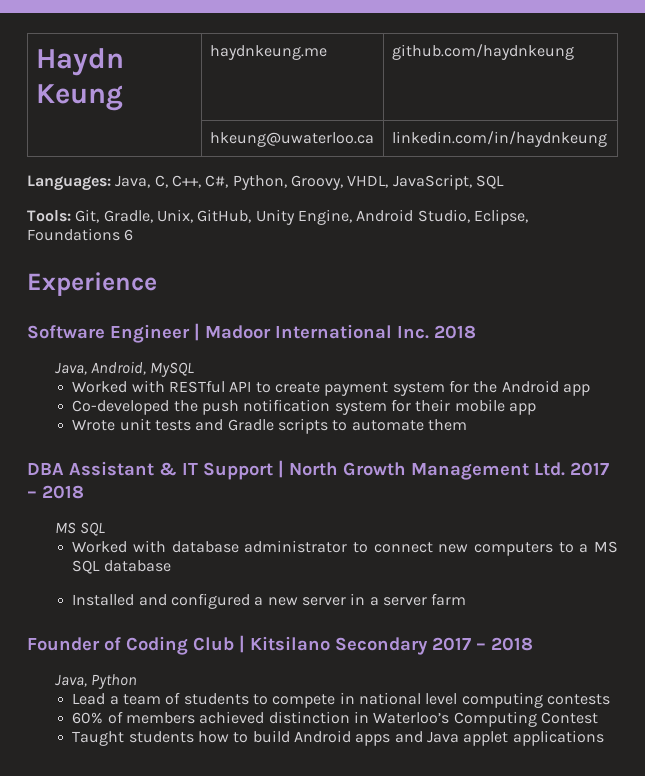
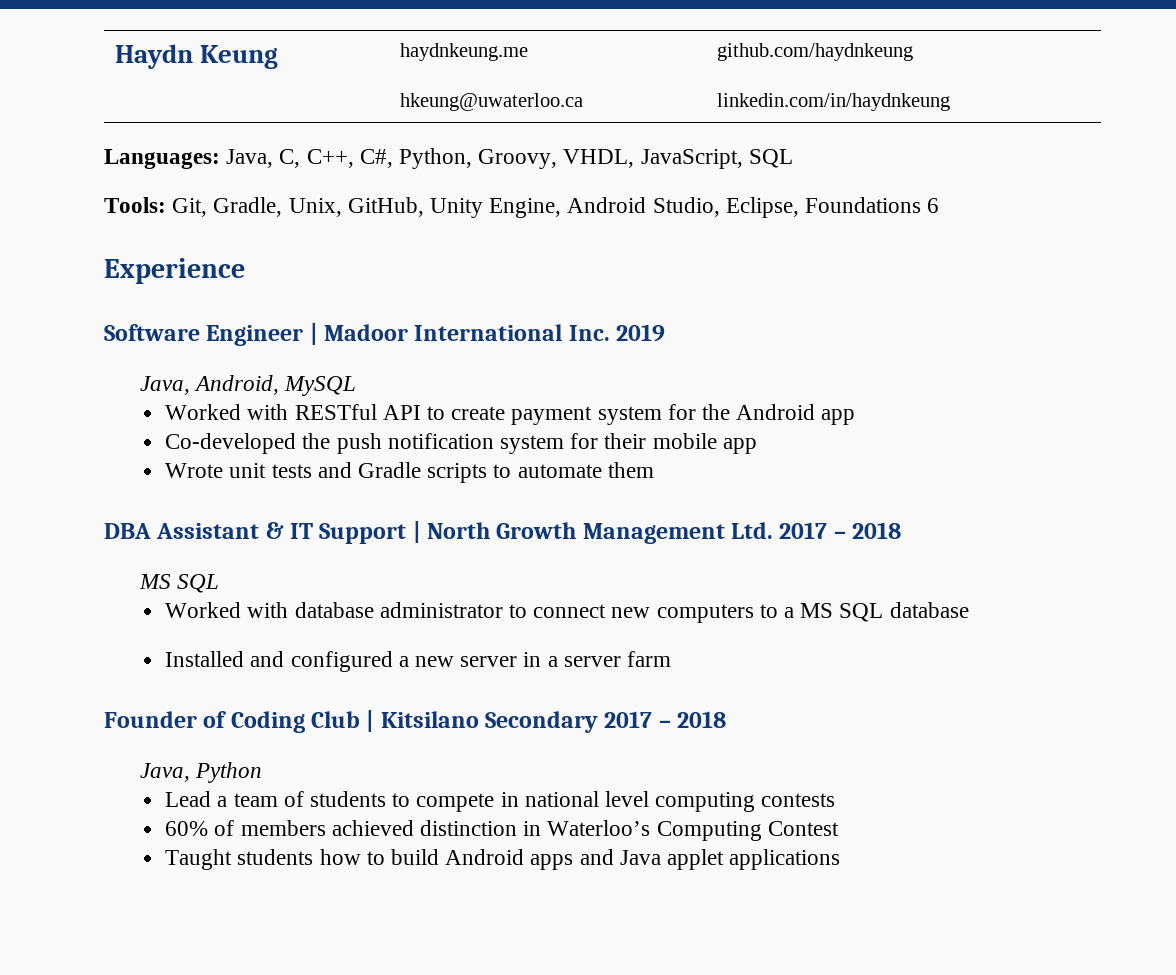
- Software Engineer | Madoor International Inc. 2018
+ Software Engineer | Madoor International Inc. 2019

